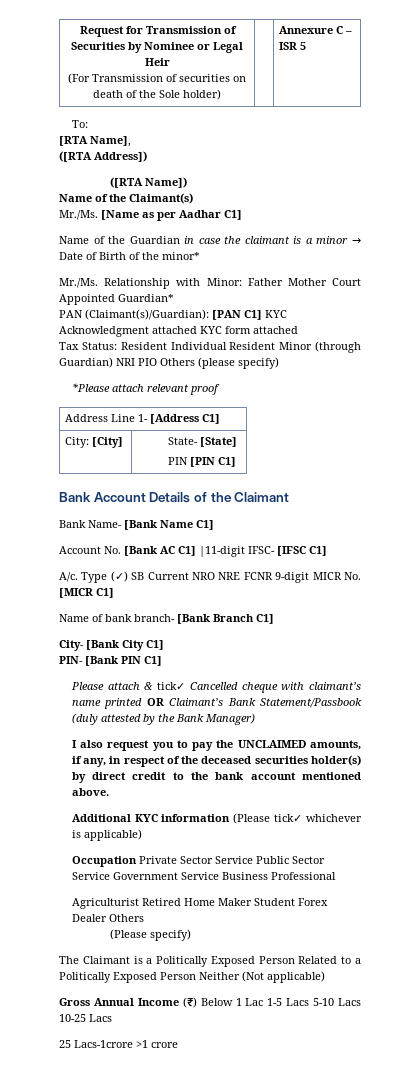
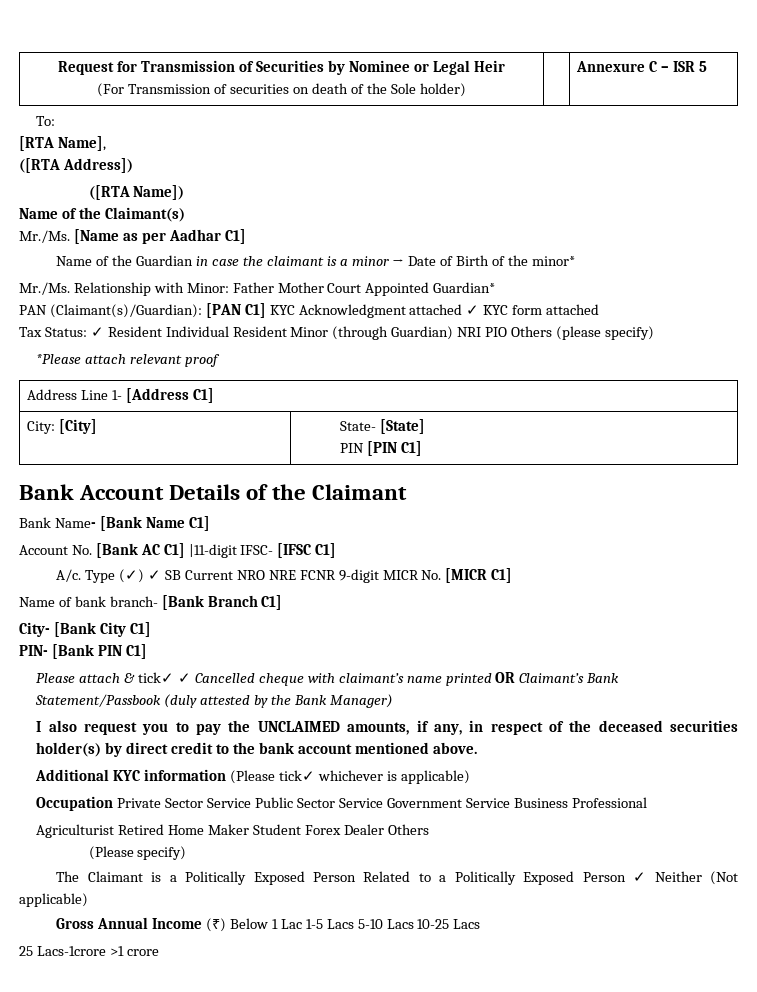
- PAN (Claimant(s)/Guardian): [PAN C1] KYC Acknowledgment attached KYC form attached
+ PAN (Claimant(s)/Guardian): [PAN C1] KYC Acknowledgment attached ✓ KYC form attached
- Tax Status: Resident Individual Resident Minor (through Guardian) NRI PIO Others (please specify)
+ Tax Status: ✓ Resident Individual Resident Minor (through Guardian) NRI PIO Others (please specify)
- A/c. Type (✓) SB Current NRO NRE FCNR 9-digit MICR No. [MICR C1]
+ A/c. Type (✓) ✓ SB Current NRO NRE FCNR 9-digit MICR No. [MICR C1]
- Please attach & tick✓ Cancelled cheque with claimant’s name printed OR Claimant’s Bank Statement/Passbook (duly attested by the Bank Manager)
+ Please attach & tick✓ ✓ Cancelled cheque with claimant’s name printed OR Claimant’s Bank Statement/Passbook (duly attested by the Bank Manager)
- The Claimant is a Politically Exposed Person Related to a Politically Exposed Person Neither (Not applicable)
+ The Claimant is a Politically Exposed Person Related to a Politically Exposed Person ✓ Neither (Not applicable)

